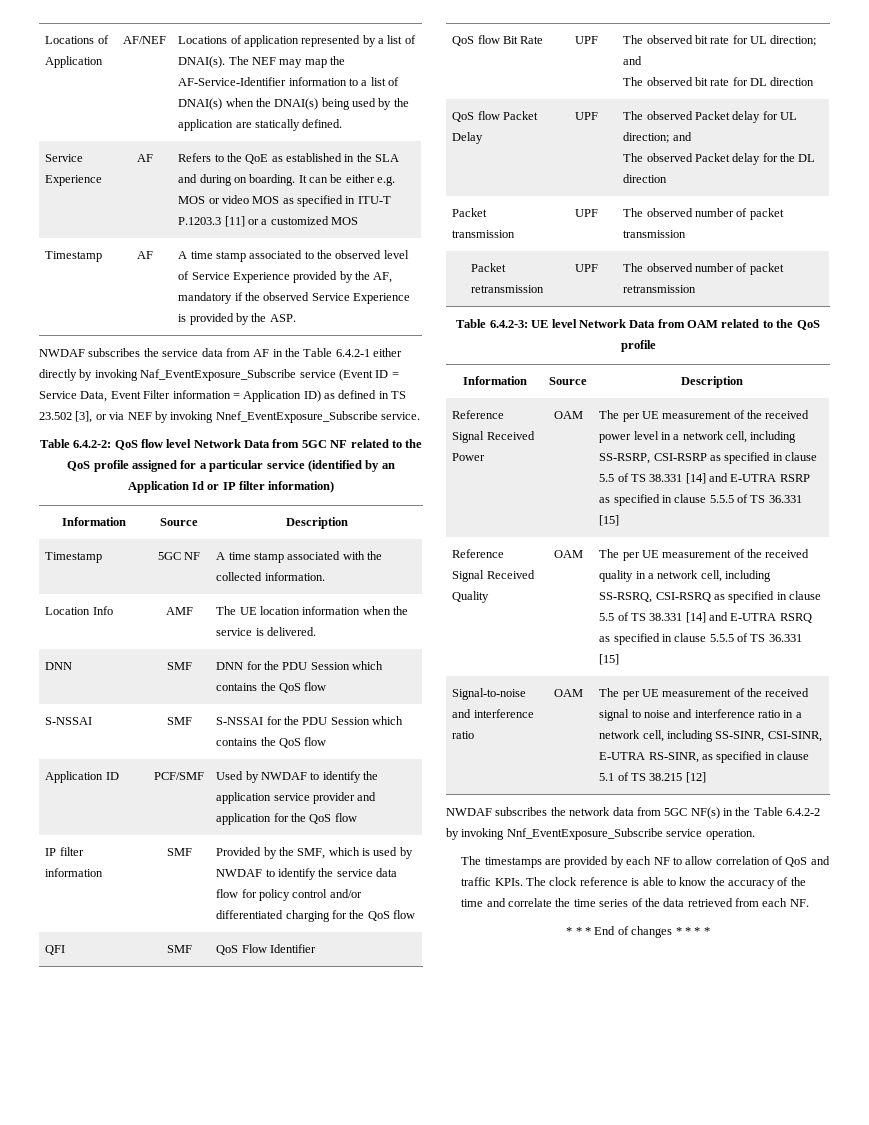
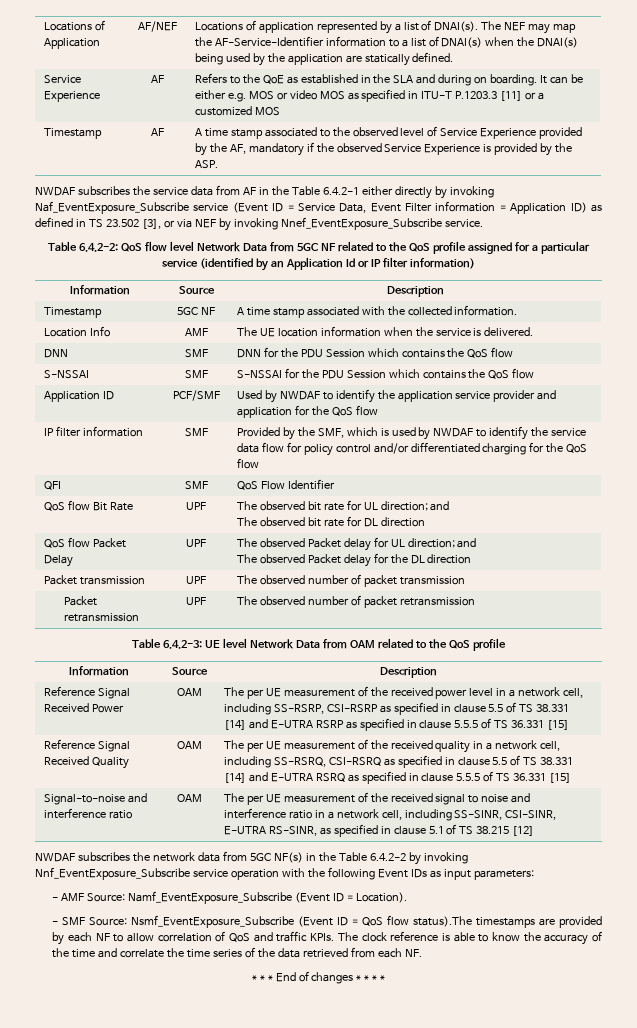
- NWDAF subscribes the network data from 5GC NF(s) in the Table 6.4.2-2 by invoking Nnf_EventExposure_Subscribe service operation.
- The timestamps are provided by each NF to allow correlation of QoS and traffic KPIs.
+ NWDAF subscribes the network data from 5GC NF(s) in the Table 6.4.2-2 by invoking Nnf_EventExposure_Subscribe service operation with the following Event IDs as input parameters:
+ - AMF Source: Namf_EventExposure_Subscribe (Event ID = Location).
+ - SMF Source: Nsmf_EventExposure_Subscribe (Event ID = QoS flow status).The timestamps are provided by each NF to allow correlation of QoS and traffic KPIs.

